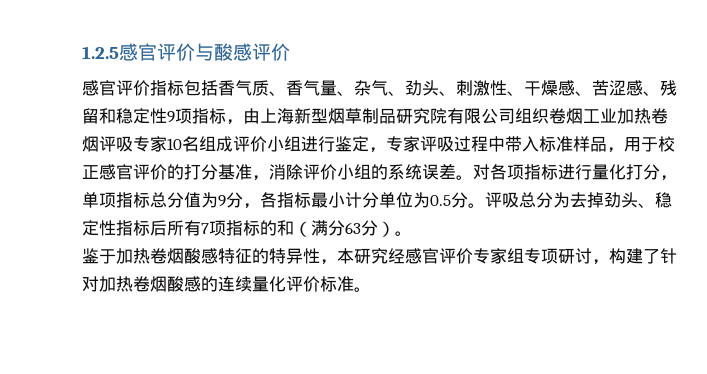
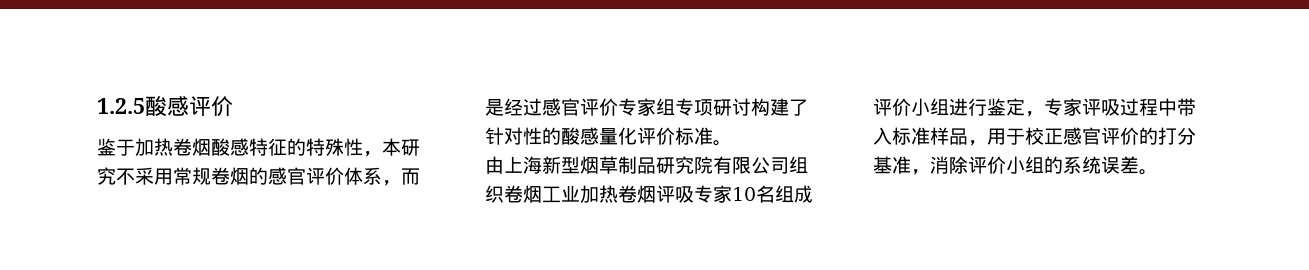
- 1.2.5感官评价与酸感评价
+ 1.2.5酸感评价
- 感官评价指标包括香气质、香气量、杂气、劲头、刺激性、干燥感、苦涩感、残留和稳定性9项指标，由上海新型烟草制品研究院有限公司组织卷烟工业加热卷烟评吸专家10名组成评价小组进行鉴定，专家评吸过程中带入标准样品，用于校正感官评价的打分基准，消除评价小组的系统误差。对各项指标进行量化打分，单项指标总分值为9分，各指标最小计分单位为0.5分。评吸总分为去掉劲头、稳定性指标后所有7项指标的和（满分63分）。
- 鉴于加热卷烟酸感特征的特异性，本研究经感官评价专家组专项研讨，构建了针对加热卷烟酸感的连续量化评价标准。
+ 鉴于加热卷烟酸感特征的特殊性，本研究不采用常规卷烟的感官评价体系，而是经过感官评价专家组专项研讨构建了针对性的酸感量化评价标准。
+ 由上海新型烟草制品研究院有限公司组织卷烟工业加热卷烟评吸专家10名组成评价小组进行鉴定，专家评吸过程中带入标准样品，用于校正感官评价的打分基准，消除评价小组的系统误差。

